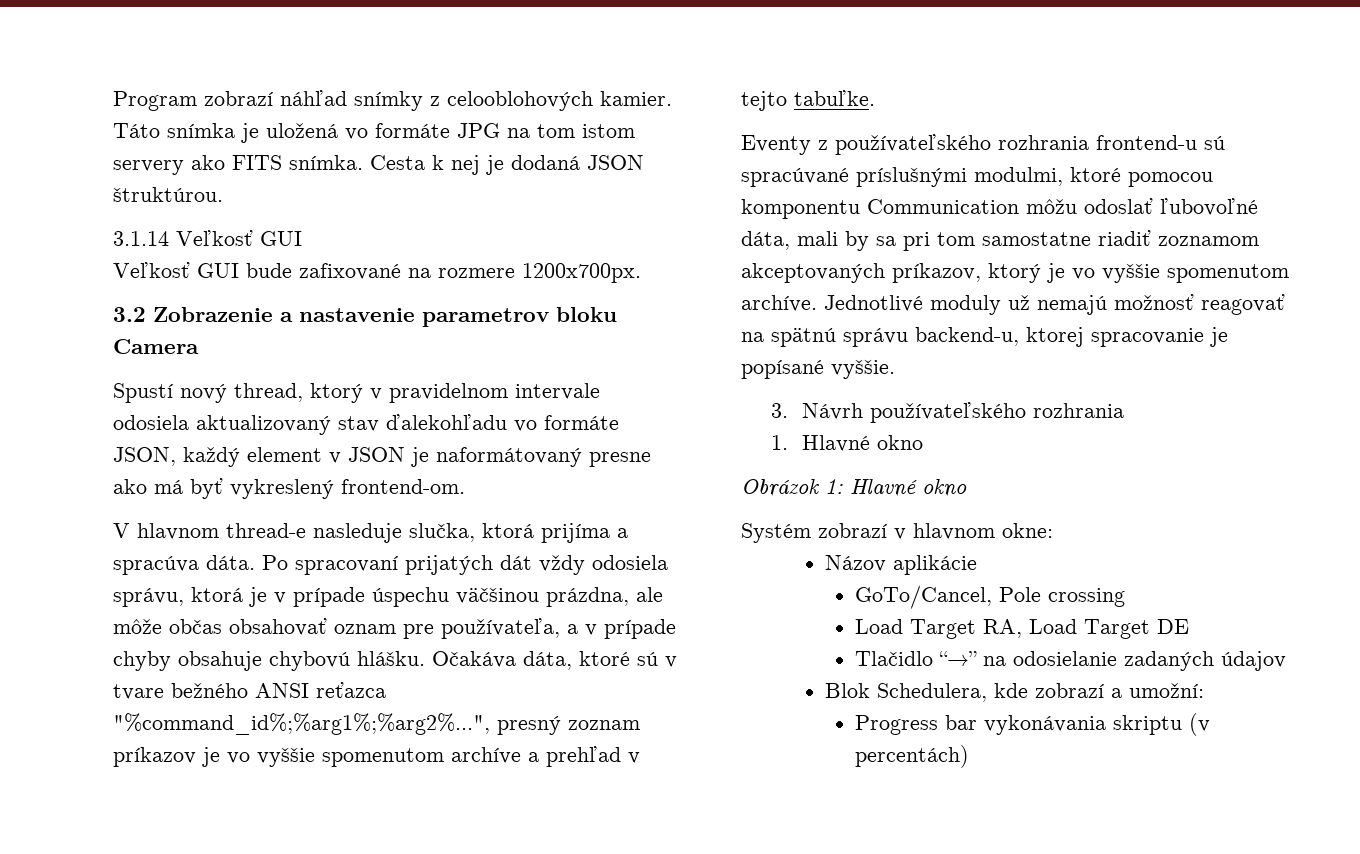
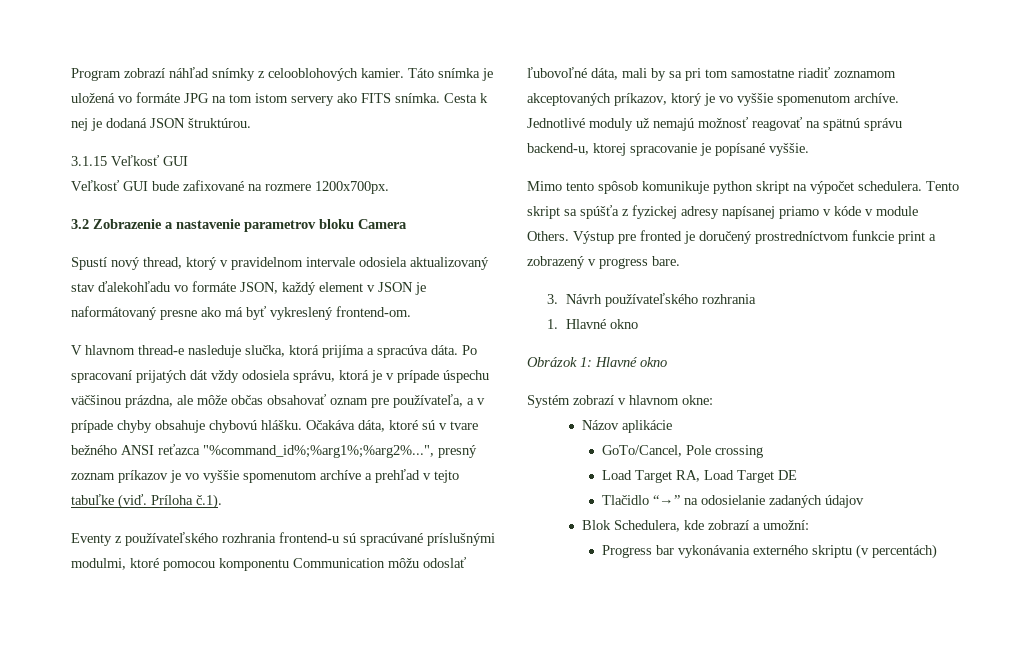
- 3.1.14 Veľkosť GUI
+ 3.1.15 Veľkosť GUI
- Očakáva dáta, ktoré sú v tvare bežného ANSI reťazca "%command_id%;%arg1%;%arg2%...", presný zoznam príkazov je vo vyššie spomenutom archíve a prehľad v tejto tabuľke.
+ Očakáva dáta, ktoré sú v tvare bežného ANSI reťazca "%command_id%;%arg1%;%arg2%...", presný zoznam príkazov je vo vyššie spomenutom archíve a prehľad v tejto tabuľke (viď. Príloha č.1).
+ Mimo tento spôsob komunikuje python skript na výpočet schedulera. Tento skript sa spúšťa z fyzickej adresy napísanej priamo v kóde v module Others. Výstup pre fronted je doručený prostredníctvom funkcie print a zobrazený v progress bare.
- Progress bar vykonávania skriptu (v percentách)
+ Progress bar vykonávania externého skriptu (v percentách)

